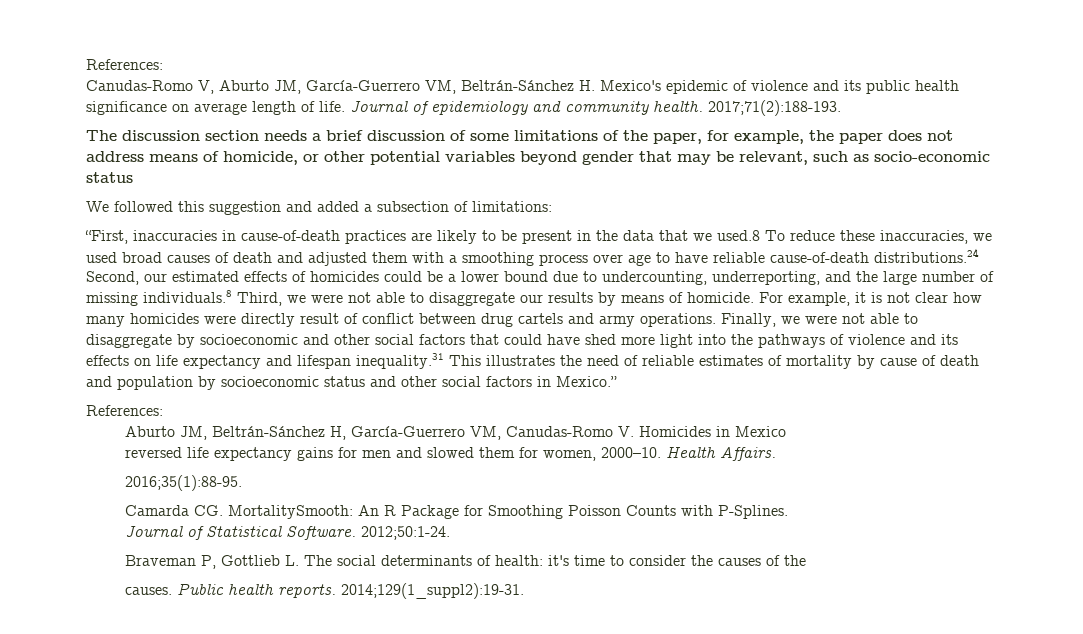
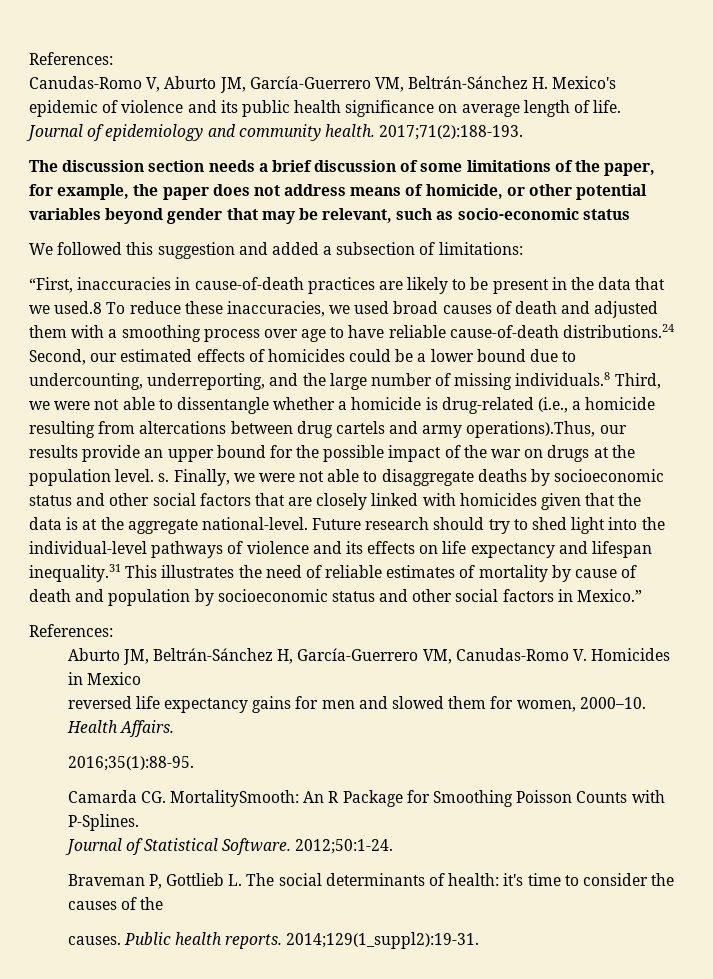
- “First, inaccuracies in cause-of-death practices are likely to be present in the data that we used.8 To reduce these inaccuracies, we used broad causes of death and adjusted them with a smoothing process over age to have reliable cause-of-death distributions.24 Second, our estimated effects of homicides could be a lower bound due to undercounting, underreporting, and the large number of missing individuals.8 Third, we were not able to disaggregate our results by means of homicide. For example, it is not clear how many homicides were directly result of conflict between drug cartels and army operations.
+ “First, inaccuracies in cause-of-death practices are likely to be present in the data that we used.8 To reduce these inaccuracies, we used broad causes of death and adjusted them with a smoothing process over age to have reliable cause-of-death distributions.24 Second, our estimated effects of homicides could be a lower bound due to undercounting, underreporting, and the large number of missing individuals.8 Third, we were not able to dissentangle whether a homicide is drug-related (i.e., a homicide resulting from altercations between drug cartels and army operations).Thus, our results provide an upper bound for the possible impact of the war on drugs at the population level. s.
- Finally, we were not able to disaggregate by socioeconomic and other social factors that could have shed more light into the pathways of violence and its effects on life expectancy and lifespan inequality.31 This illustrates the need of reliable estimates of mortality by cause of death and population by socioeconomic status and other social factors in Mexico.”
+ Finally, we were not able to disaggregate deaths by socioeconomic status and other social factors that are closely linked with homicides given that the data is at the aggregate national-level. Future research should try to shed light into the individual-level pathways of violence and its effects on life expectancy and lifespan inequality.31 This illustrates the need of reliable estimates of mortality by cause of death and population by socioeconomic status and other social factors in Mexico.”

